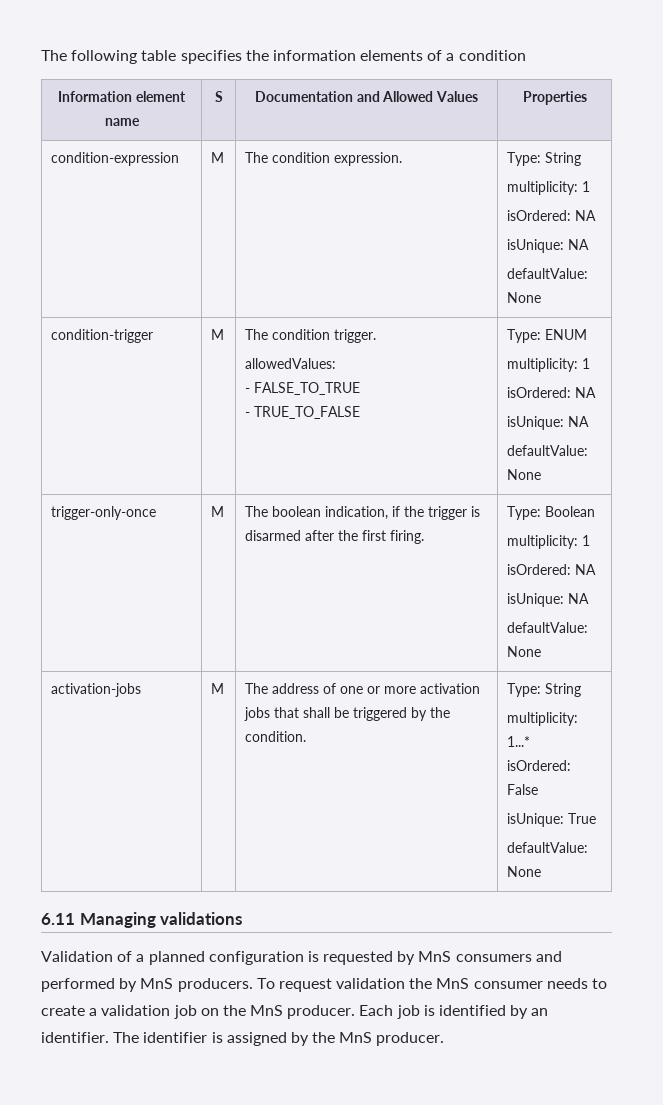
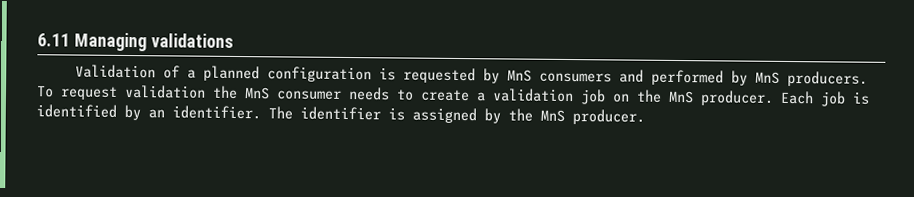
- The following table specifies the information elements of a condition
- Information element name | S | Documentation and Allowed Values | Properties
- condition-expression | M | The condition expression. | Type: String
- multiplicity: 1
- isOrdered: NA
- isUnique: NA
- defaultValue: None
- condition-trigger | M | The condition trigger.
- allowedValues:
- - FALSE_TO_TRUE
- - TRUE_TO_FALSE | Type: ENUM
- multiplicity: 1
- isOrdered: NA
- isUnique: NA
- defaultValue: None
- trigger-only-once | M | The boolean indication, if the trigger is disarmed after the first firing. | Type: Boolean
- multiplicity: 1
- isOrdered: NA
- isUnique: NA
- defaultValue: None
- activation-jobs | M | The address of one or more activation jobs that shall be triggered by the condition. | Type: String
- multiplicity: 1...*
- isOrdered: False
- isUnique: True
- defaultValue: None

